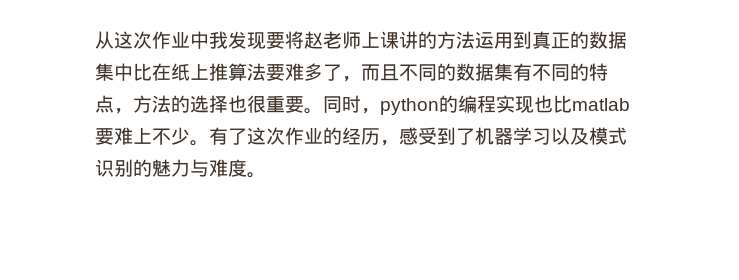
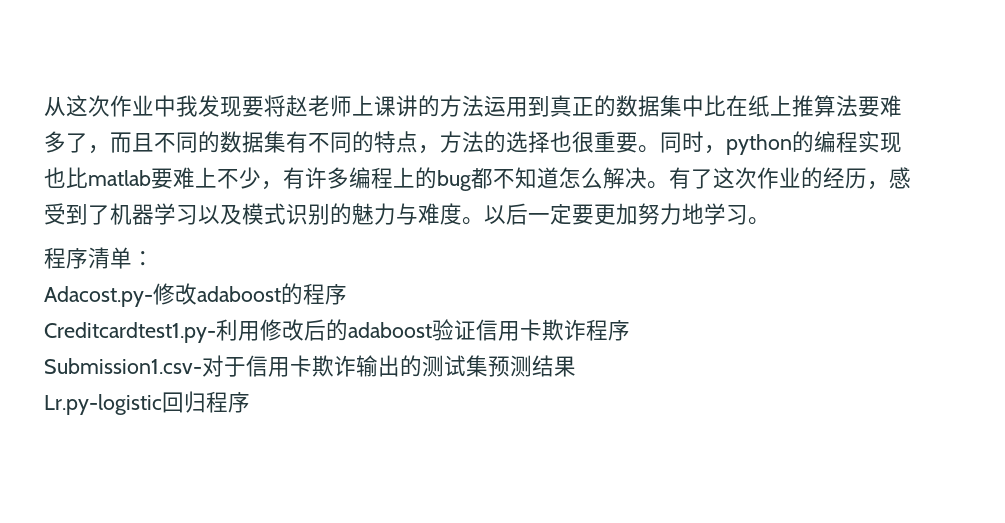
- 同时，python的编程实现也比matlab要难上不少。
+ 同时，python的编程实现也比matlab要难上不少，有许多编程上的bug都不知道怎么解决。
+ 以后一定要更加努力地学习。
+ 程序清单：
+ Adacost.py-修改adaboost的程序
+ Creditcardtest1.py-利用修改后的adaboost验证信用卡欺诈程序
+ Submission1.csv-对于信用卡欺诈输出的测试集预测结果
+ Lr.py-logistic回归程序

